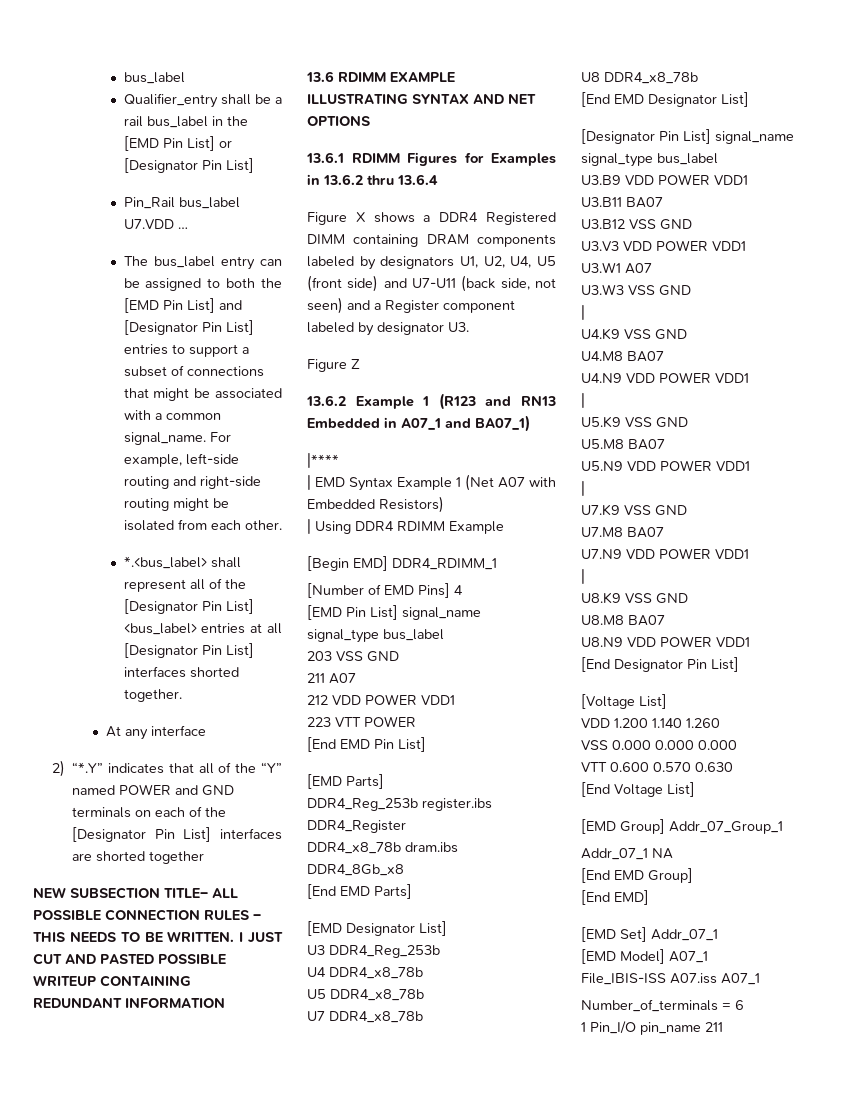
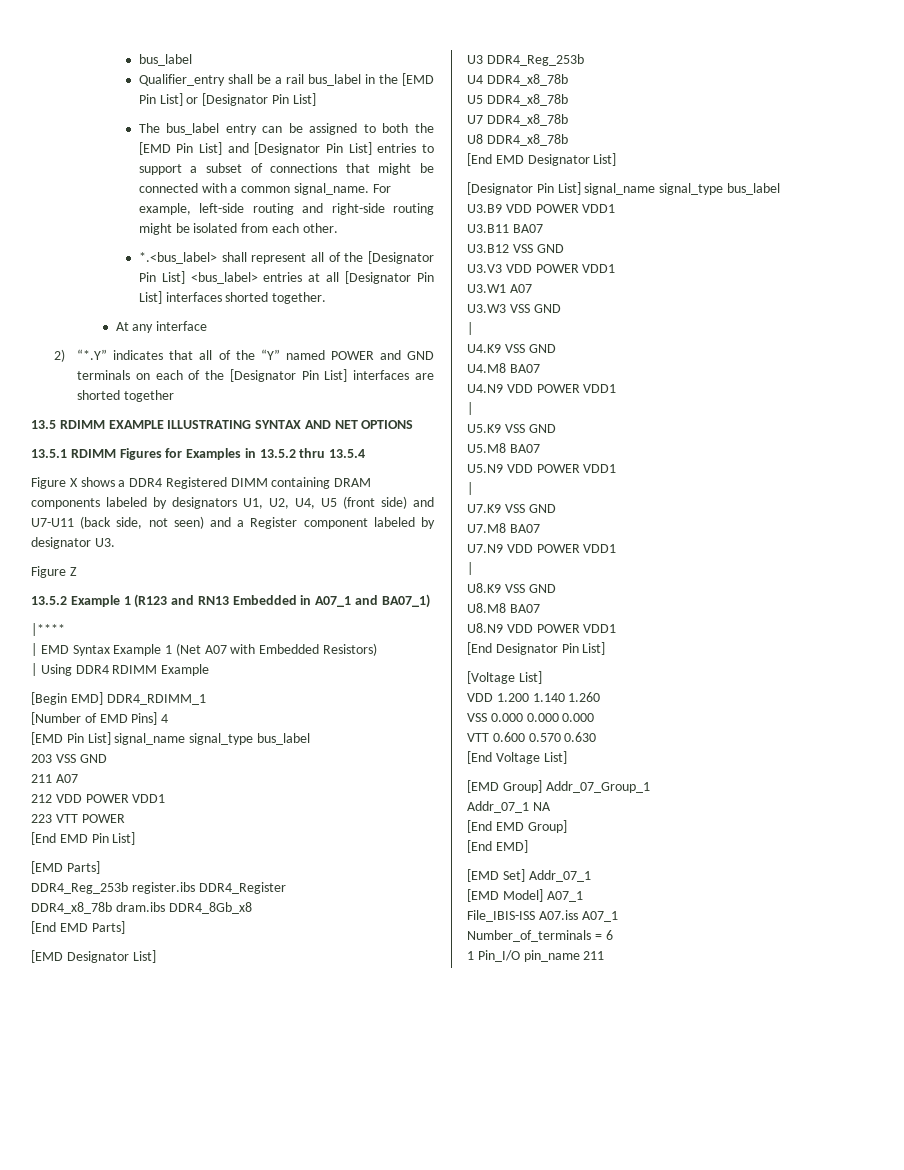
- Pin_Rail bus_label U7.VDD …
- The bus_label entry can be assigned to both the [EMD Pin List] and [Designator Pin List] entries to support a subset of connections that might be associated with a common signal_name.
+ The bus_label entry can be assigned to both the [EMD Pin List] and [Designator Pin List] entries to support a subset of connections that might be connected with a common signal_name.
- NEW SUBSECTION TITLE– ALL POSSIBLE CONNECTION RULES – THIS NEEDS TO BE WRITTEN. I JUST CUT AND PASTED POSSIBLE WRITEUP CONTAINING REDUNDANT INFORMATION
- 13.6 RDIMM EXAMPLE ILLUSTRATING SYNTAX AND NET OPTIONS
+ 13.5 RDIMM EXAMPLE ILLUSTRATING SYNTAX AND NET OPTIONS
- 13.6.1 RDIMM Figures for Examples in 13.6.2 thru 13.6.4
+ 13.5.1 RDIMM Figures for Examples in 13.5.2 thru 13.5.4
- 13.6.2 Example 1 (R123 and RN13 Embedded in A07_1 and BA07_1)
+ 13.5.2 Example 1 (R123 and RN13 Embedded in A07_1 and BA07_1)

